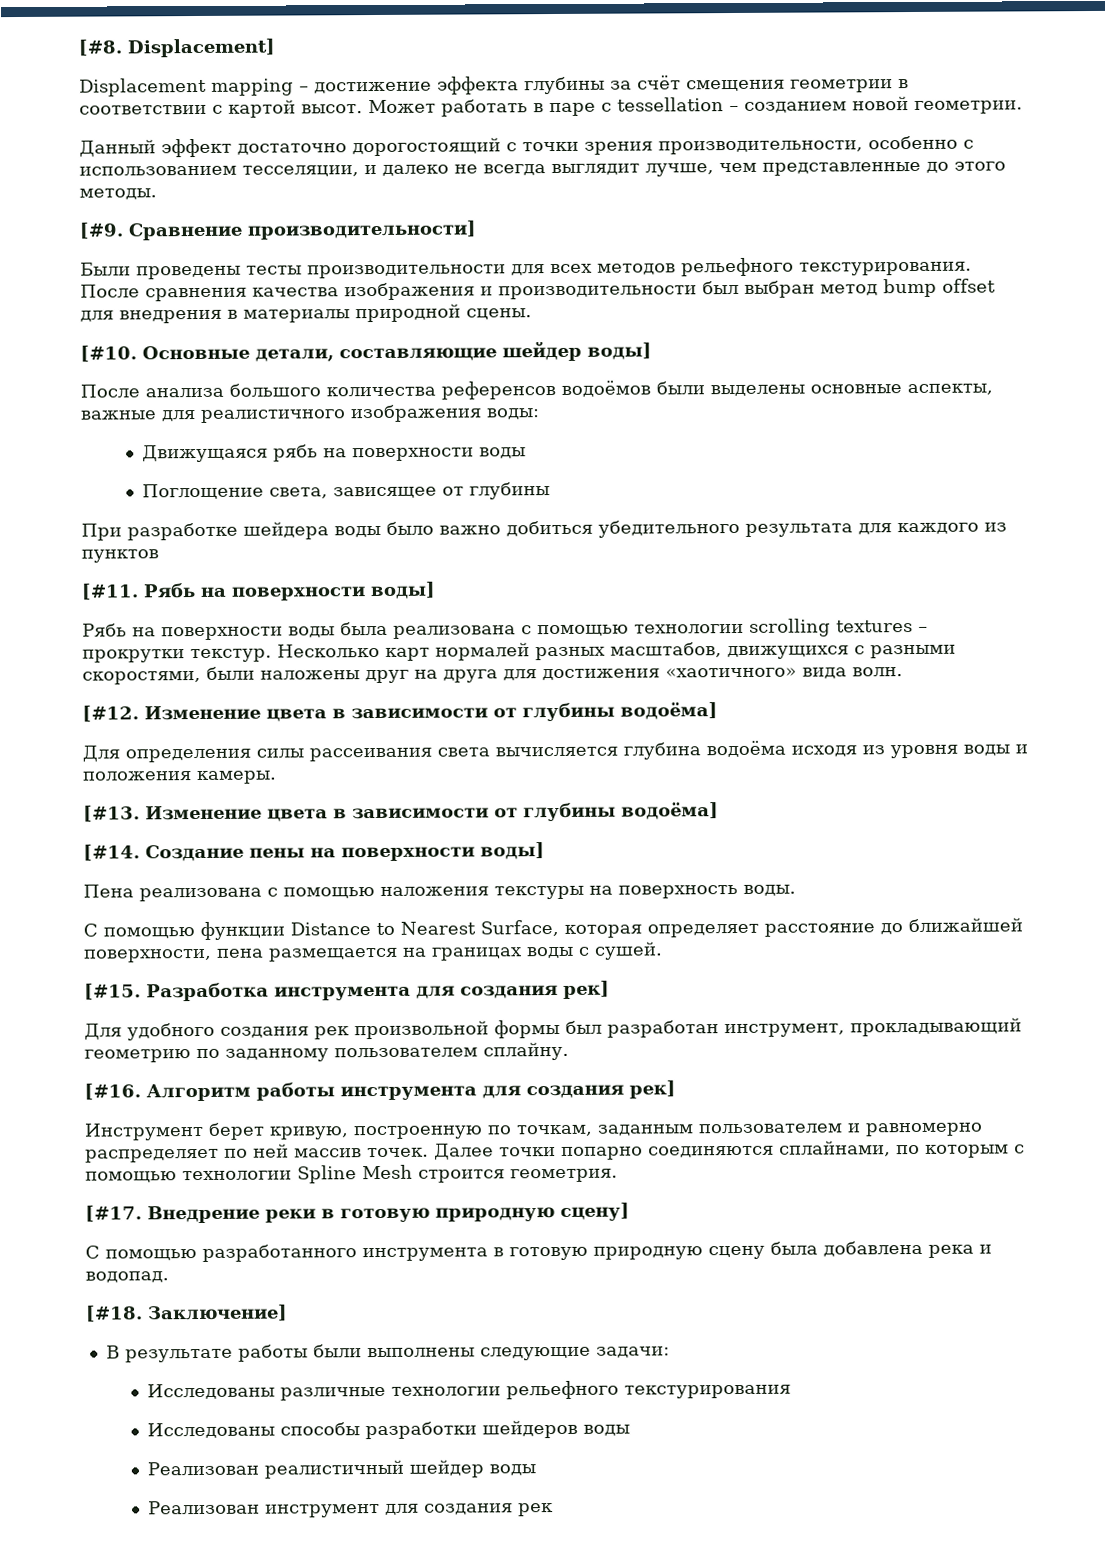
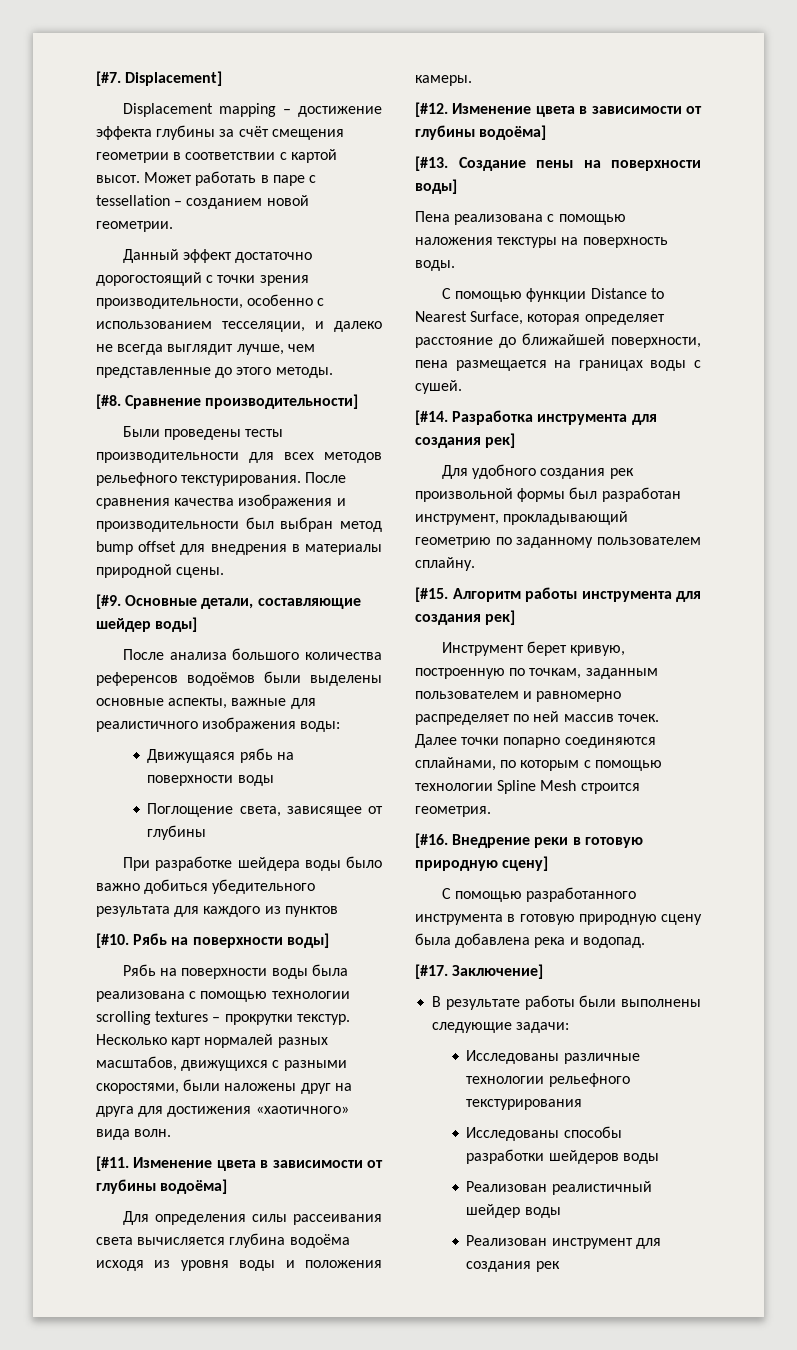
- [#8.
+ [#7.
- [#9.
+ [#8.
- [#10.
+ [#9.
- [#11.
+ [#10.
- [#12.
+ [#11.
- [#13. Изменение цвета в зависимости от глубины водоёма]
- [#14.
+ [#12. Изменение цвета в зависимости от глубины водоёма]
+ [#13.
- [#15.
+ [#14.
- [#16.
+ [#15.
- [#17.
+ [#16.
- [#18.
+ [#17.

